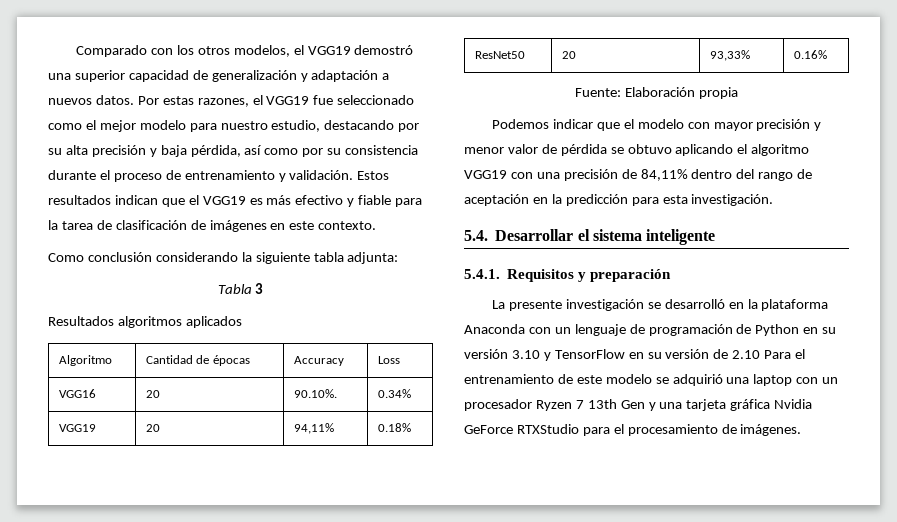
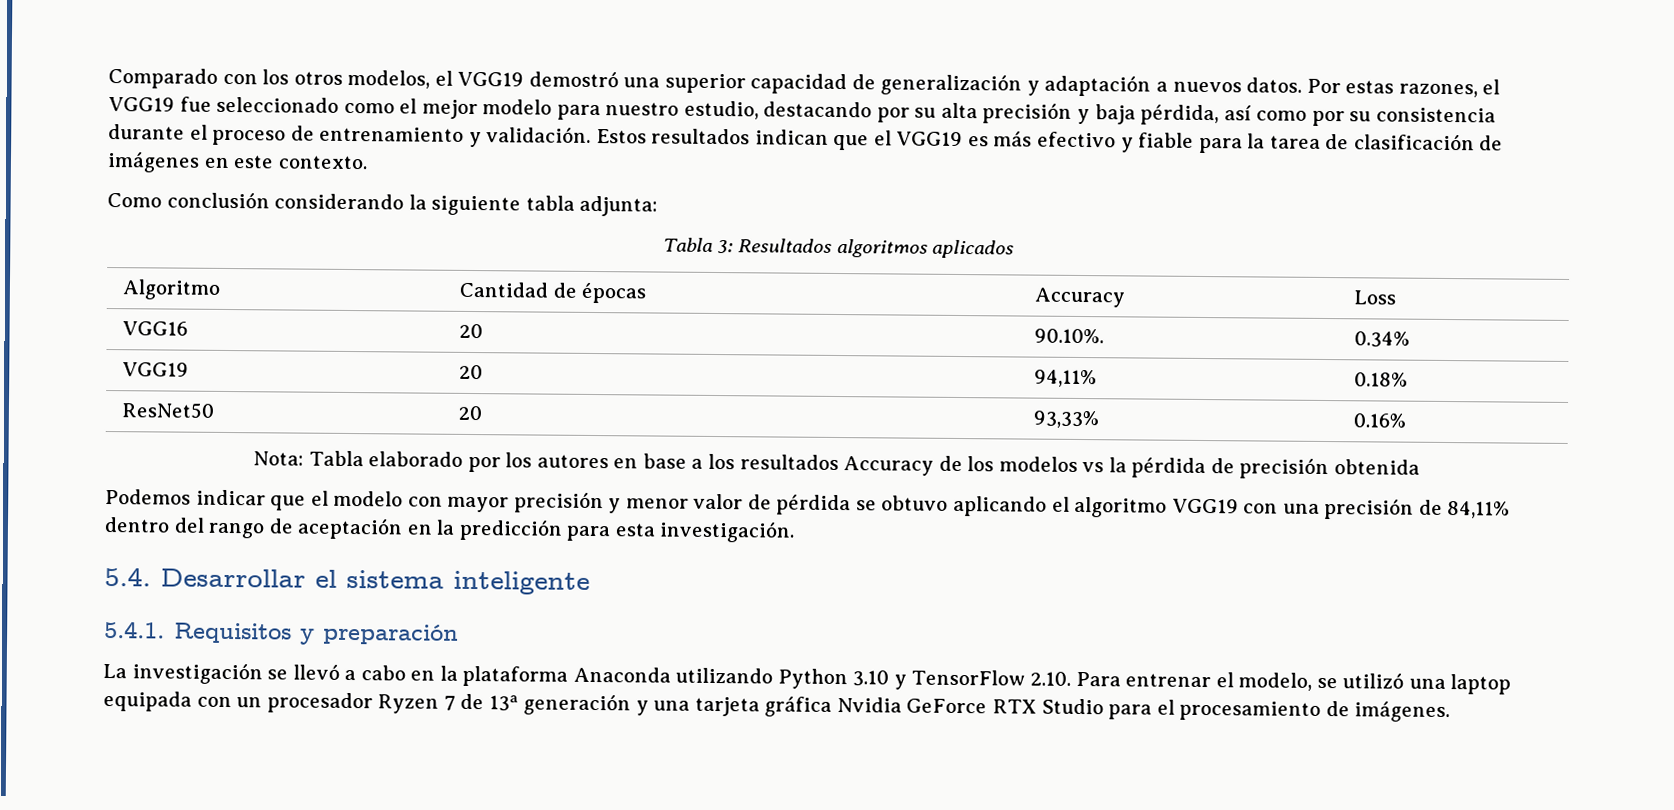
- Tabla 3
- Resultados algoritmos aplicados
+ Tabla 3: Resultados algoritmos aplicados
- Fuente: Elaboración propia
+ Nota: Tabla elaborado por los autores en base a los resultados Accuracy de los modelos vs la pérdida de precisión obtenida
- La presente investigación se desarrolló en la plataforma Anaconda con un lenguaje de programación de Python en su versión 3.10 y TensorFlow en su versión de 2.10 Para el entrenamiento de este modelo se adquirió una laptop con un procesador Ryzen 7 13th Gen y una tarjeta gráfica Nvidia GeForce RTXStudio para el procesamiento de imágenes.
+ La investigación se llevó a cabo en la plataforma Anaconda utilizando Python 3.10 y TensorFlow 2.10. Para entrenar el modelo, se utilizó una laptop equipada con un procesador Ryzen 7 de 13ª generación y una tarjeta gráfica Nvidia GeForce RTX Studio para el procesamiento de imágenes.

